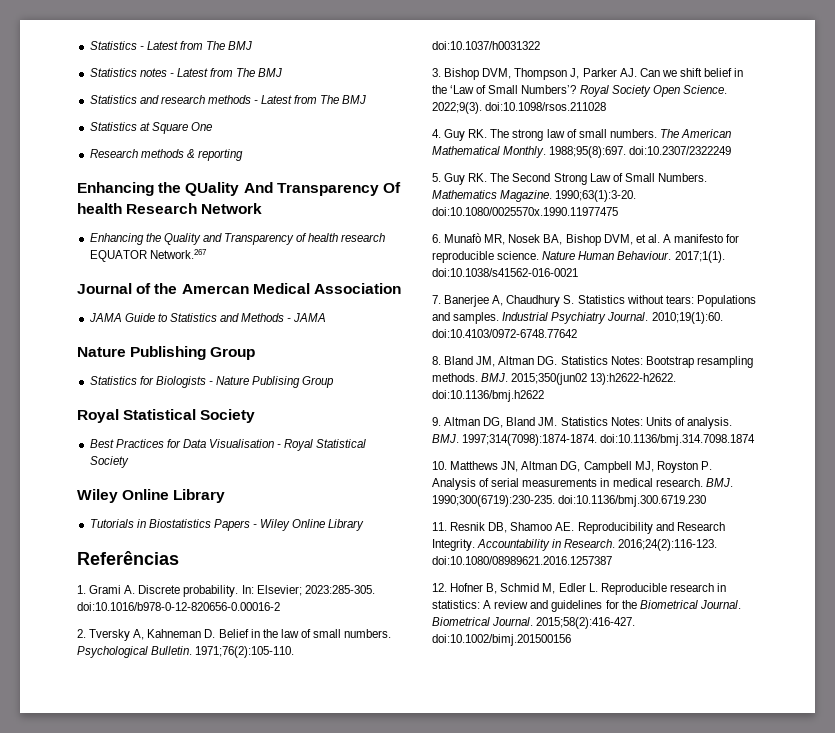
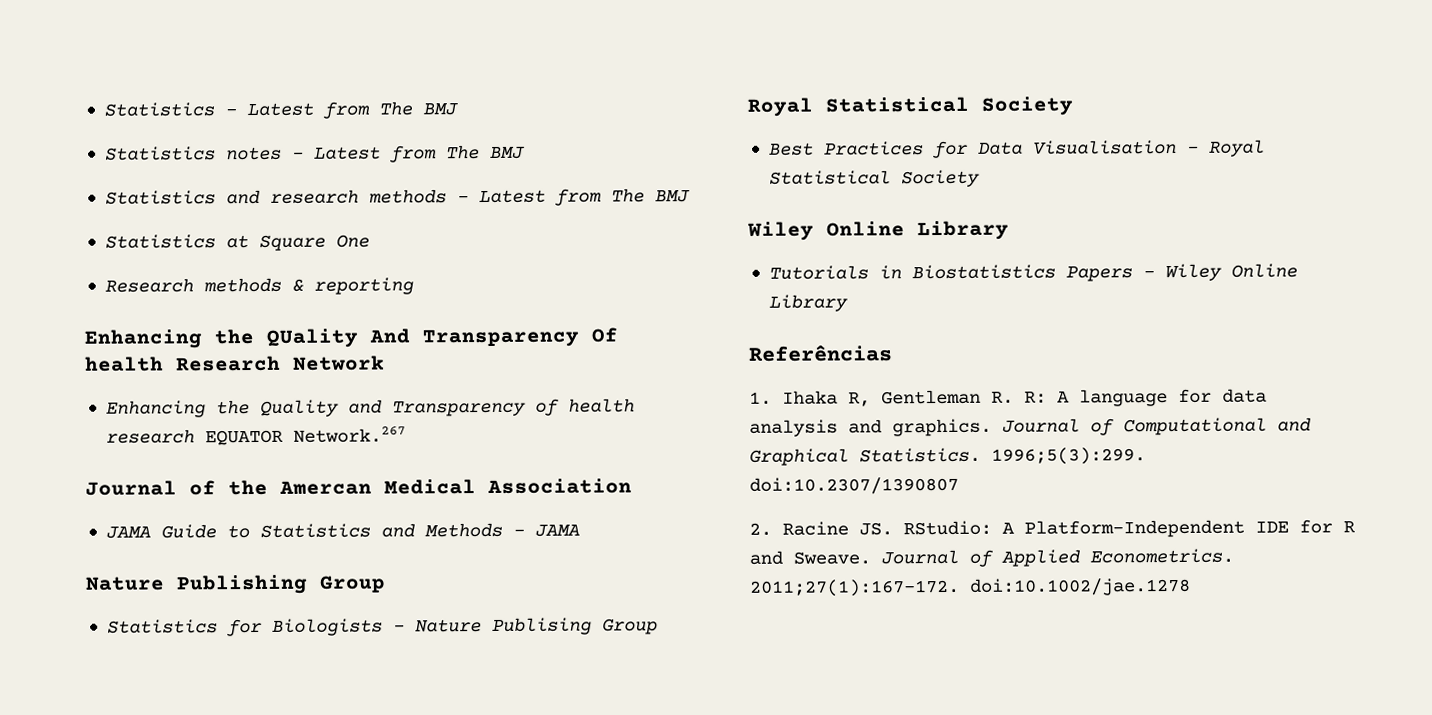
- 1. Grami A. Discrete probability. In: Elsevier; 2023:285-305. doi:10.1016/b978-0-12-820656-0.00016-2
- 2. Tversky A, Kahneman D. Belief in the law of small numbers. Psychological Bulletin. 1971;76(2):105-110. doi:10.1037/h0031322
- 3. Bishop DVM, Thompson J, Parker AJ. Can we shift belief in the ‘Law of Small Numbers’? Royal Society Open Science. 2022;9(3). doi:10.1098/rsos.211028
- 4. Guy RK. The strong law of small numbers. The American Mathematical Monthly. 1988;95(8):697. doi:10.2307/2322249
- 5. Guy RK. The Second Strong Law of Small Numbers. Mathematics Magazine. 1990;63(1):3-20. doi:10.1080/0025570x.1990.11977475
- 6. Munafò MR, Nosek BA, Bishop DVM, et al. A manifesto for reproducible science. Nature Human Behaviour. 2017;1(1). doi:10.1038/s41562-016-0021
- 7. Banerjee A, Chaudhury S. Statistics without tears: Populations and samples. Industrial Psychiatry Journal. 2010;19(1):60. doi:10.4103/0972-6748.77642
- 8. Bland JM, Altman DG. Statistics Notes: Bootstrap resampling methods. BMJ. 2015;350(jun02 13):h2622-h2622. doi:10.1136/bmj.h2622
- 9. Altman DG, Bland JM. Statistics Notes: Units of analysis. BMJ. 1997;314(7098):1874-1874. doi:10.1136/bmj.314.7098.1874
- 10. Matthews JN, Altman DG, Campbell MJ, Royston P. Analysis of serial measurements in medical research. BMJ. 1990;300(6719):230-235. doi:10.1136/bmj.300.6719.230
- 11. Resnik DB, Shamoo AE. Reproducibility and Research Integrity. Accountability in Research. 2016;24(2):116-123. doi:10.1080/08989621.2016.1257387
- 12. Hofner B, Schmid M, Edler L. Reproducible research in statistics: A review and guidelines for the Biometrical Journal. Biometrical Journal. 2015;58(2):416-427. doi:10.1002/bimj.201500156
+ 1. Ihaka R, Gentleman R. R: A language for data analysis and graphics. Journal of Computational and Graphical Statistics. 1996;5(3):299. doi:10.2307/1390807
+ 2. Racine JS. RStudio: A Platform-Independent IDE for R and Sweave. Journal of Applied Econometrics. 2011;27(1):167-172. doi:10.1002/jae.1278

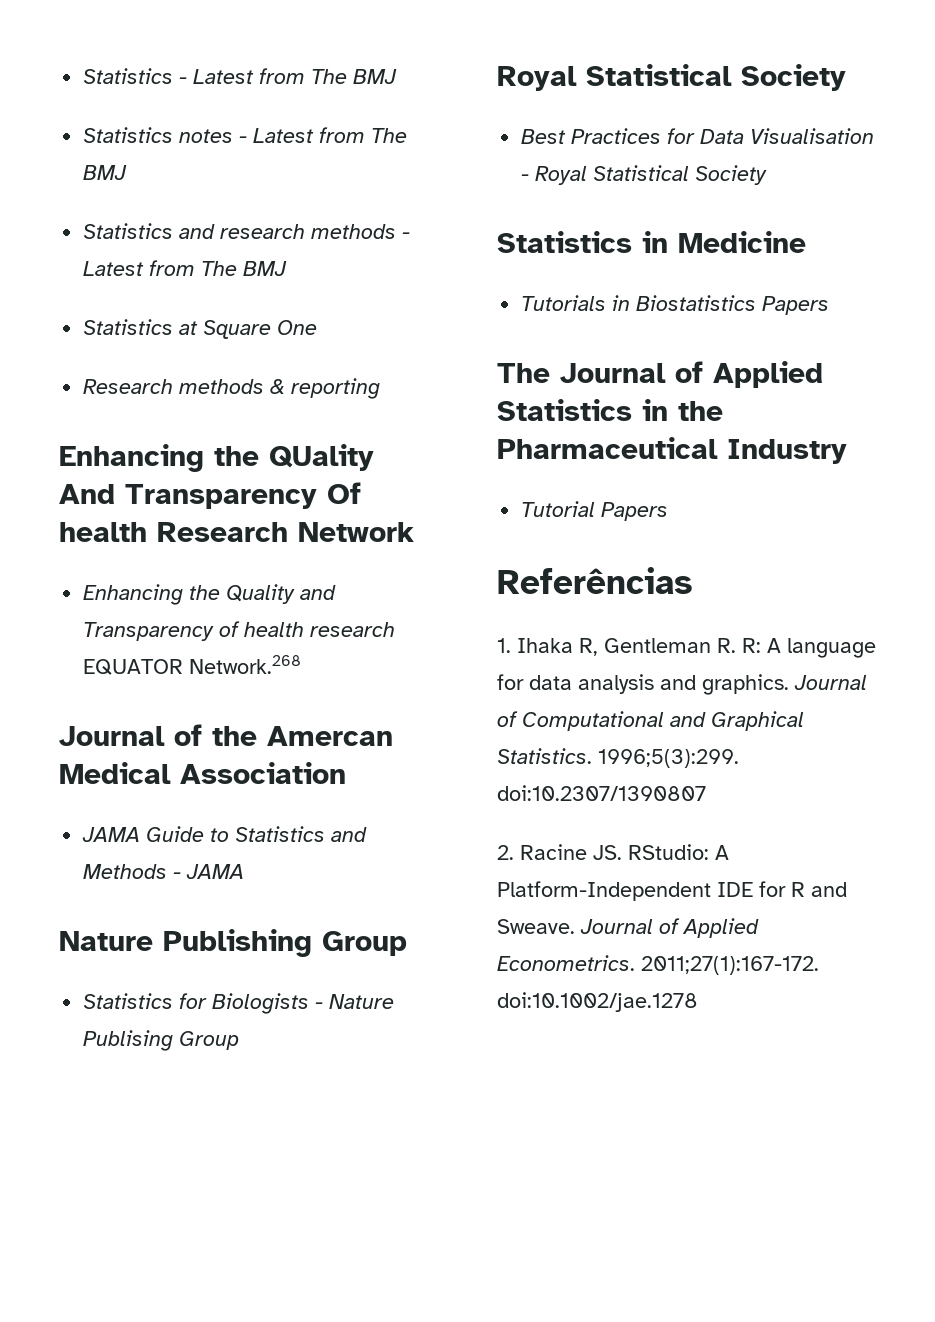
- Enhancing the Quality and Transparency of health research EQUATOR Network.267
+ Enhancing the Quality and Transparency of health research EQUATOR Network.268
  Best Practices for Data Visualisation - Royal Statistical Society
- Wiley Online Library
+ Statistics in Medicine
- Tutorials in Biostatistics Papers - Wiley Online Library
+ Tutorials in Biostatistics Papers
+ The Journal of Applied Statistics in the Pharmaceutical Industry
+ Tutorial Papers

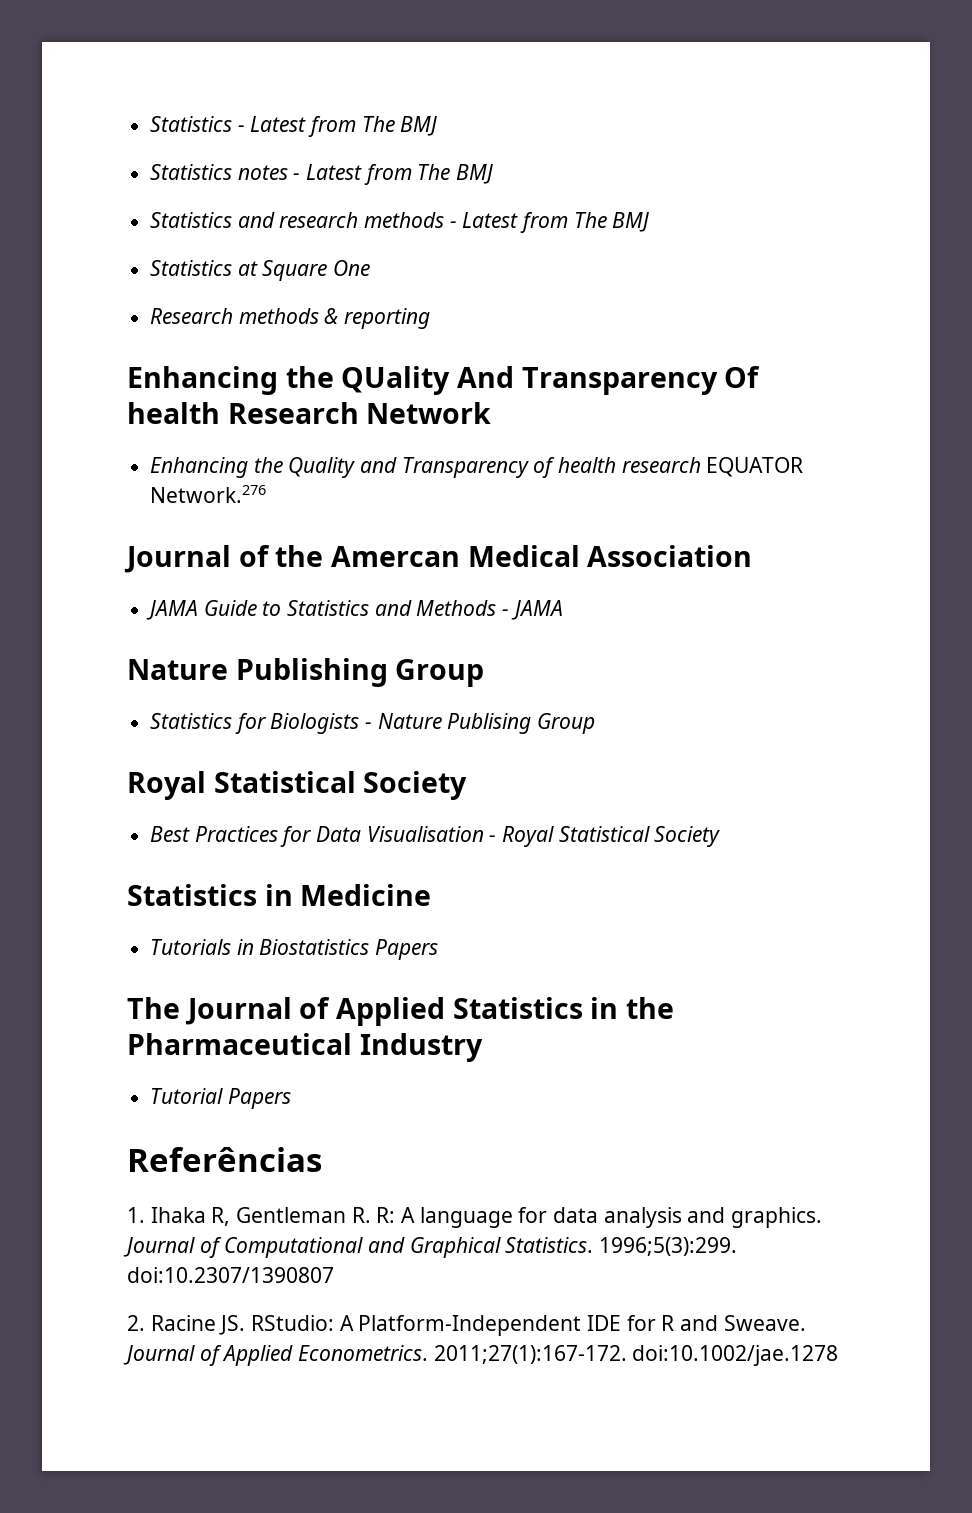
- Enhancing the Quality and Transparency of health research EQUATOR Network.268
+ Enhancing the Quality and Transparency of health research EQUATOR Network.276

